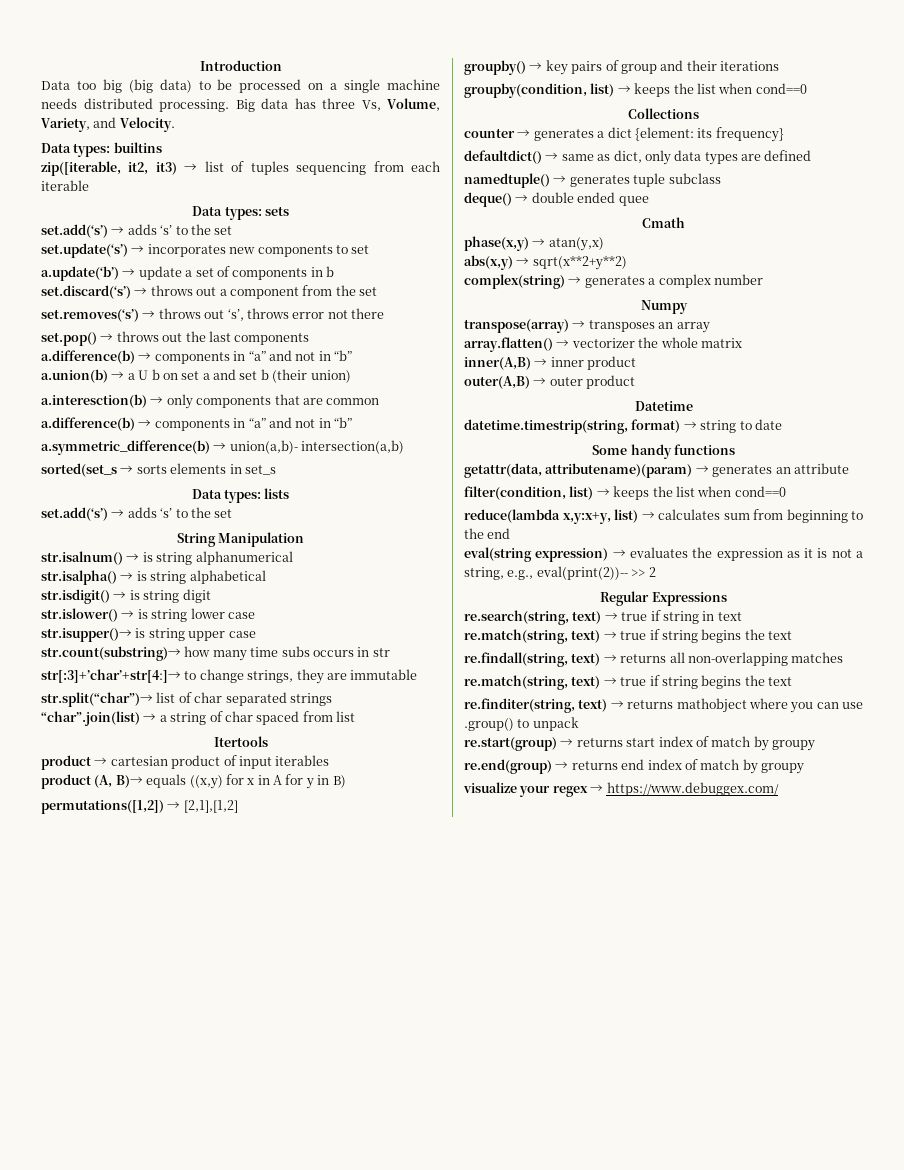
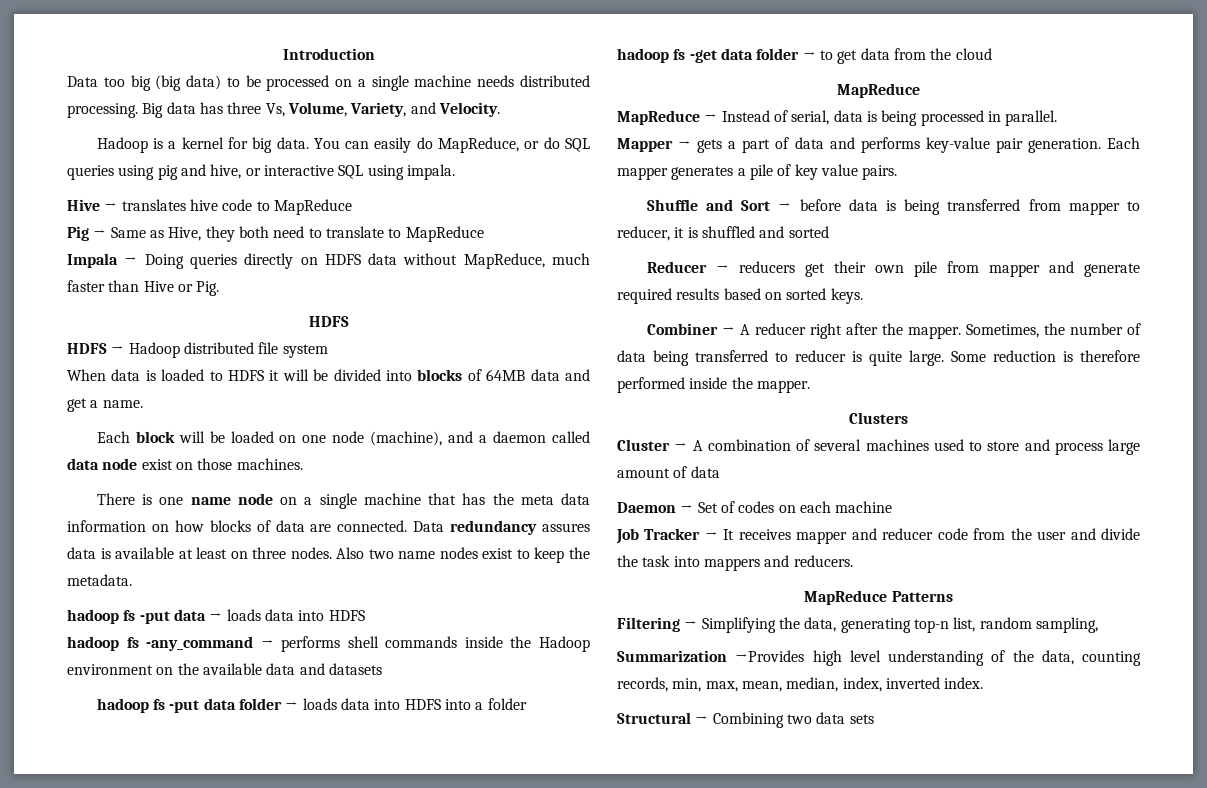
- Data types: builtins
- zip([iterable, it2, it3) → list of tuples sequencing from each iterable
- Data types: sets
- set.add(‘s’) → adds ‘s’ to the set
- set.update(‘s’) → incorporates new components to set
- a.update(‘b’) → update a set of components in b
- set.discard(‘s’) → throws out a component from the set
- set.removes(‘s’) → throws out ‘s’, throws error not there
- set.pop() → throws out the last components
- a.difference(b) → components in “a” and not in “b”
- a.union(b) → a U b on set a and set b (their union)
- a.interesction(b) → only components that are common
- a.difference(b) → components in “a” and not in “b”
- a.symmetric_difference(b) → union(a,b)- intersection(a,b)
- sorted(set_s → sorts elements in set_s
- Data types: lists
- set.add(‘s’) → adds ‘s’ to the set
- String Manipulation
- str.isalnum() → is string alphanumerical
- str.isalpha() → is string alphabetical
- str.isdigit() → is string digit
- str.islower() → is string lower case
- str.isupper()→ is string upper case
- str.count(substring)→ how many time subs occurs in str
- str[:3]+’char’+str[4:]→ to change strings, they are immutable
- str.split(“char”)→ list of char separated strings
- “char”.join(list) → a string of char spaced from list
- Itertools
- product → cartesian product of input iterables
- product (A, B)→ equals ((x,y) for x in A for y in B)
- permutations([1,2]) → [2,1],[1,2]
- groupby() → key pairs of group and their iterations
- groupby(condition, list) → keeps the list when cond==0
- Collections
- counter → generates a dict {element: its frequency}
- defaultdict() → same as dict, only data types are defined
- namedtuple() → generates tuple subclass
- deque() → double ended quee
- Cmath
- phase(x,y) → atan(y,x)
- abs(x,y) → sqrt(x**2+y**2)
- complex(string) → generates a complex number
- Numpy
- transpose(array) → transposes an array
- array.flatten() → vectorizer the whole matrix
- inner(A,B) → inner product
- outer(A,B) → outer product
- Datetime
- datetime.timestrip(string, format) → string to date
- Some handy functions
- getattr(data, attributename)(param) → generates an attribute
- filter(condition, list) → keeps the list when cond==0
- reduce(lambda x,y:x+y, list) → calculates sum from beginning to the end
- eval(string expression) → evaluates the expression as it is not a string, e.g., eval(print(2))-- >> 2
- Regular Expressions
- re.search(string, text) → true if string in text
- re.match(string, text) → true if string begins the text
- re.findall(string, text) → returns all non-overlapping matches
- re.match(string, text) → true if string begins the text
- re.finditer(string, text) → returns mathobject where you can use .group() to unpack
- re.start(group) → returns start index of match by groupy
- re.end(group) → returns end index of match by groupy
- visualize your regex → https://www.debuggex.com/
+ Hadoop is a kernel for big data. You can easily do MapReduce, or do SQL queries using pig and hive, or interactive SQL using impala.
+ Hive → translates hive code to MapReduce
+ Pig → Same as Hive, they both need to translate to MapReduce
+ Impala → Doing queries directly on HDFS data without MapReduce, much faster than Hive or Pig.
+ HDFS
+ HDFS → Hadoop distributed file system
+ When data is loaded to HDFS it will be divided into blocks of 64MB data and get a name.
+ Each block will be loaded on one node (machine), and a daemon called data node exist on those machines.
+ There is one name node on a single machine that has the meta data information on how blocks of data are connected. Data redundancy assures data is available at least on three nodes. Also two name nodes exist to keep the metadata.
+ hadoop fs -put data → loads data into HDFS
+ hadoop fs -any_command → performs shell commands inside the Hadoop environment on the available data and datasets
+ hadoop fs -put data folder → loads data into HDFS into a folder
+ hadoop fs -get data folder → to get data from the cloud
+ MapReduce
+ MapReduce → Instead of serial, data is being processed in parallel.
+ Mapper → gets a part of data and performs key-value pair generation. Each mapper generates a pile of key value pairs.
+ Shuffle and Sort → before data is being transferred from mapper to reducer, it is shuffled and sorted
+ Reducer → reducers get their own pile from mapper and generate required results based on sorted keys.
+ Combiner → A reducer right after the mapper. Sometimes, the number of data being transferred to reducer is quite large. Some reduction is therefore performed inside the mapper.
+ Clusters
+ Cluster → A combination of several machines used to store and process large amount of data
+ Daemon → Set of codes on each machine
+ Job Tracker → It receives mapper and reducer code from the user and divide the task into mappers and reducers.
+ MapReduce Patterns
+ Filtering → Simplifying the data, generating top-n list, random sampling,
+ Summarization →Provides high level understanding of the data, counting records, min, max, mean, median, index, inverted index.
+ Structural → Combining two data sets

